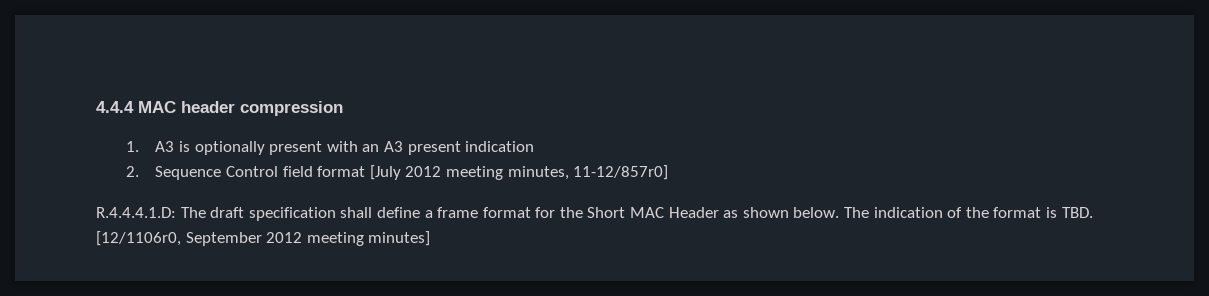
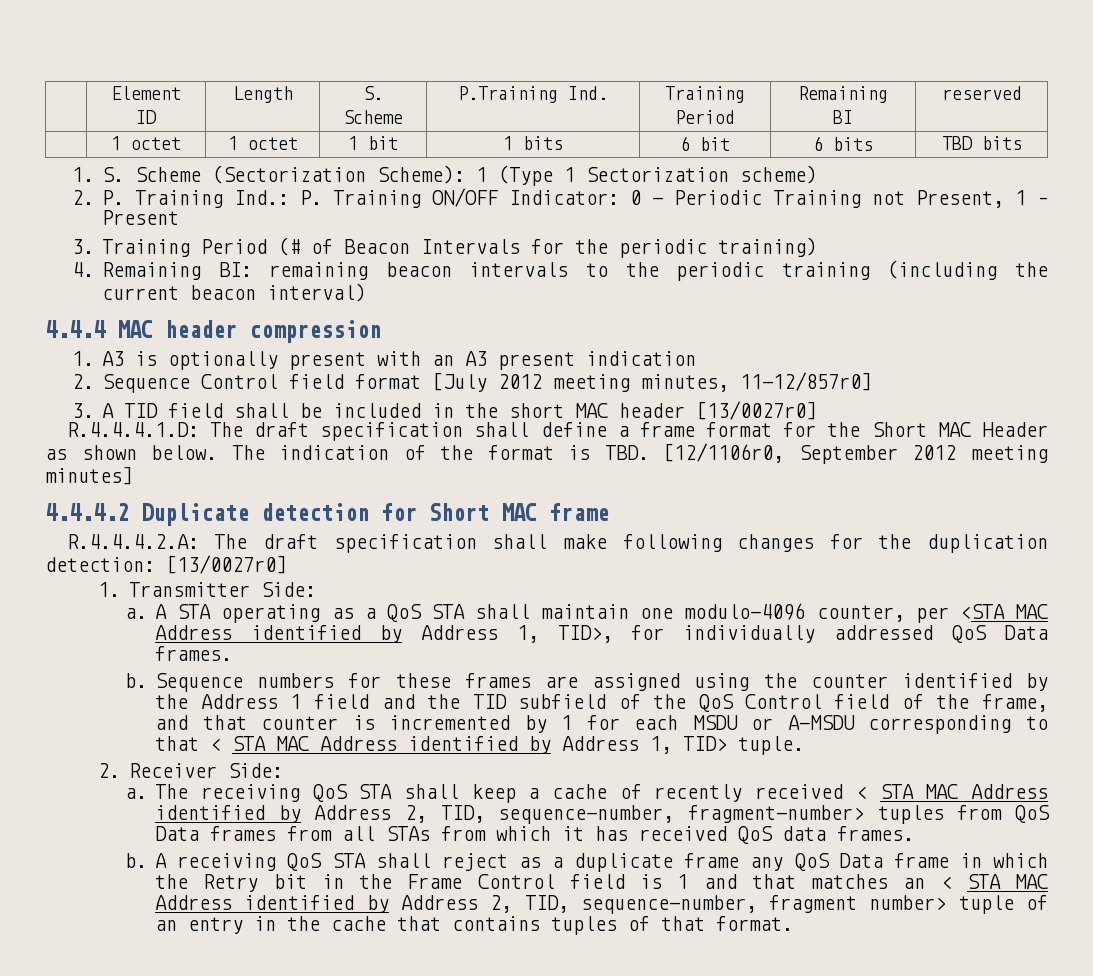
+ | Element
+ ID | Length | S.
+ Scheme | P.Training Ind. | Training
+ Period | Remaining
+ BI | reserved
+ | 1 octet | 1 octet | 1 bit | 1 bits | 6 bit | 6 bits | TBD bits
+ 1. S. Scheme (Sectorization Scheme): 1 (Type 1 Sectorization scheme)
+ 2. P. Training Ind.: P. Training ON/OFF Indicator: 0 - Periodic Training not Present, 1 – Present
+ 3. Training Period (# of Beacon Intervals for the periodic training)
+ 4. Remaining BI: remaining beacon intervals to the periodic training (including the current beacon interval)
+ 3. A TID field shall be included in the short MAC header [13/0027r0]
+ 4.4.4.2 Duplicate detection for Short MAC frame
+ R.4.4.4.2.A: The draft specification shall make following changes for the duplication detection: [13/0027r0]
+ 1. Transmitter Side:
+ a. A STA operating as a QoS STA shall maintain one modulo-4096 counter, per <STA MAC Address identified by Address 1, TID>, for individually addressed QoS Data frames.
+ b. Sequence numbers for these frames are assigned using the counter identified by the Address 1 field and the TID subfield of the QoS Control field of the frame, and that counter is incremented by 1 for each MSDU or A-MSDU corresponding to that < STA MAC Address identified by Address 1, TID> tuple.
+ 2. Receiver Side:
+ a. The receiving QoS STA shall keep a cache of recently received < STA MAC Address identified by Address 2, TID, sequence-number, fragment-number> tuples from QoS Data frames from all STAs from which it has received QoS data frames.
+ b. A receiving QoS STA shall reject as a duplicate frame any QoS Data frame in which the Retry bit in the Frame Control field is 1 and that matches an < STA MAC Address identified by Address 2, TID, sequence-number, fragment number> tuple of an entry in the cache that contains tuples of that format.

